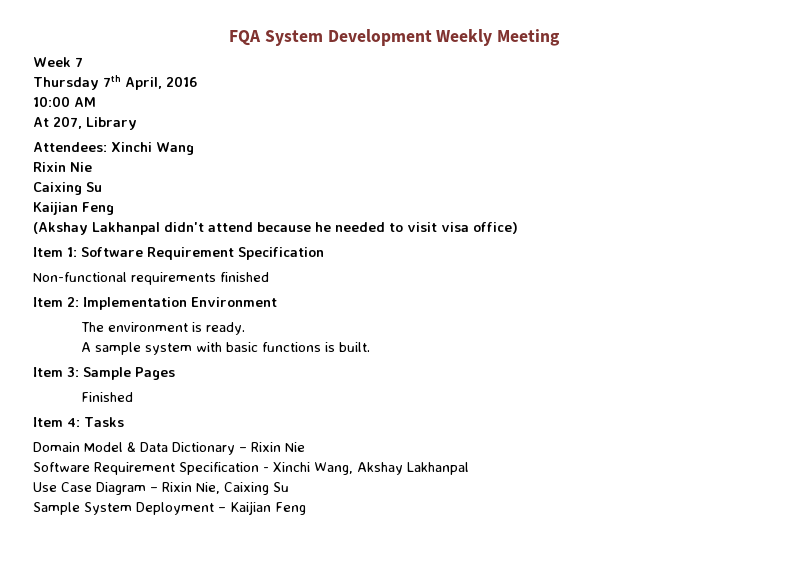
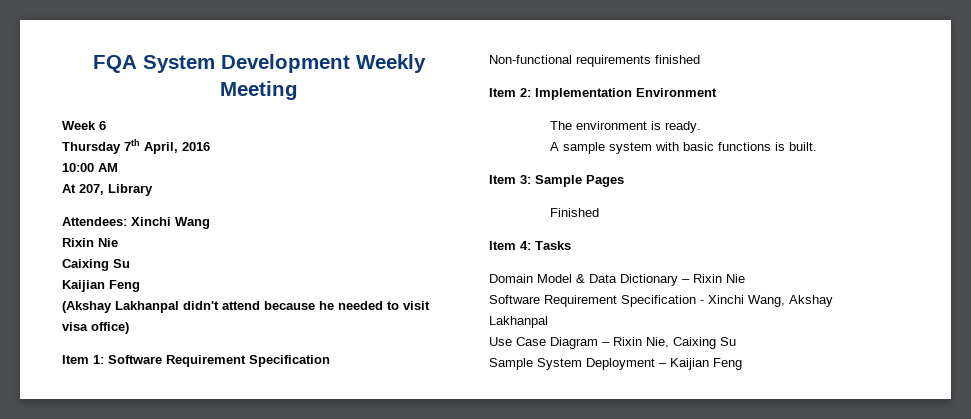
- Week 7
+ Week 6

